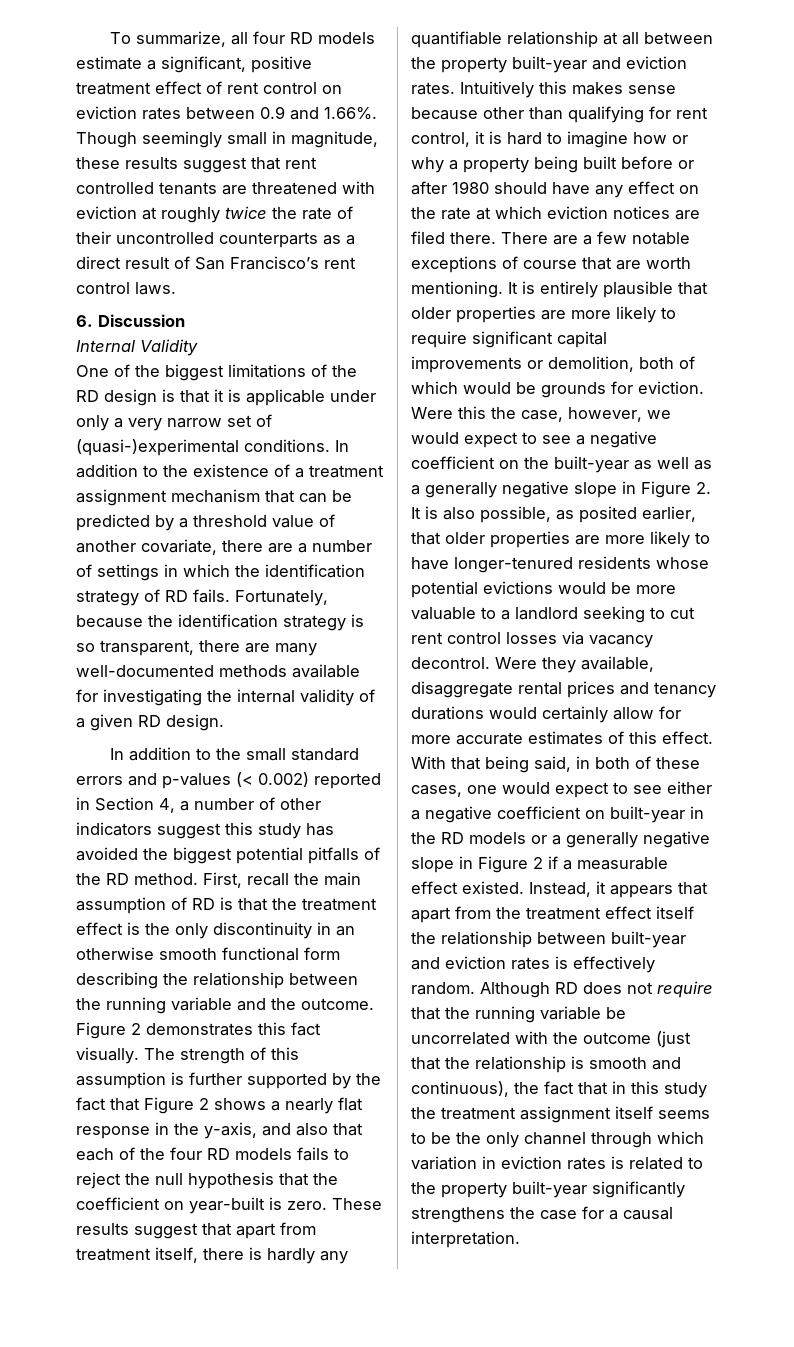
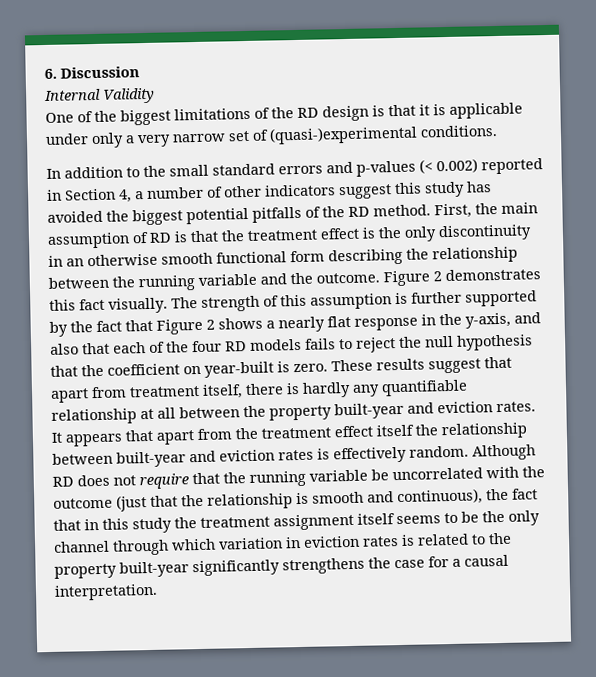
- To summarize, all four RD models estimate a significant, positive treatment effect of rent control on eviction rates between 0.9 and 1.66%. Though seemingly small in magnitude, these results suggest that rent controlled tenants are threatened with eviction at roughly twice the rate of their uncontrolled counterparts as a direct result of San Francisco’s rent control laws.
- In addition to the existence of a treatment assignment mechanism that can be predicted by a threshold value of another covariate, there are a number of settings in which the identification strategy of RD fails. Fortunately, because the identification strategy is so transparent, there are many well-documented methods available for investigating the internal validity of a given RD design.
- First, recall the main assumption of RD is that the treatment effect is the only discontinuity in an otherwise smooth functional form describing the relationship between the running variable and the outcome.
+ First, the main assumption of RD is that the treatment effect is the only discontinuity in an otherwise smooth functional form describing the relationship between the running variable and the outcome.
- Intuitively this makes sense because other than qualifying for rent control, it is hard to imagine how or why a property being built before or after 1980 should have any effect on the rate at which eviction notices are filed there. There are a few notable exceptions of course that are worth mentioning. It is entirely plausible that older properties are more likely to require significant capital improvements or demolition, both of which would be grounds for eviction. Were this the case, however, we would expect to see a negative coefficient on the built-year as well as a generally negative slope in Figure 2. It is also possible, as posited earlier, that older properties are more likely to have longer-tenured residents whose potential evictions would be more valuable to a landlord seeking to cut rent control losses via vacancy decontrol. Were they available, disaggregate rental prices and tenancy durations would certainly allow for more accurate estimates of this effect. With that being said, in both of these cases, one would expect to see either a negative coefficient on built-year in the RD models or a generally negative slope in Figure 2 if a measurable effect existed. Instead, it appears that apart from the treatment effect itself the relationship between built-year and eviction rates is effectively random.
+ It appears that apart from the treatment effect itself the relationship between built-year and eviction rates is effectively random.

